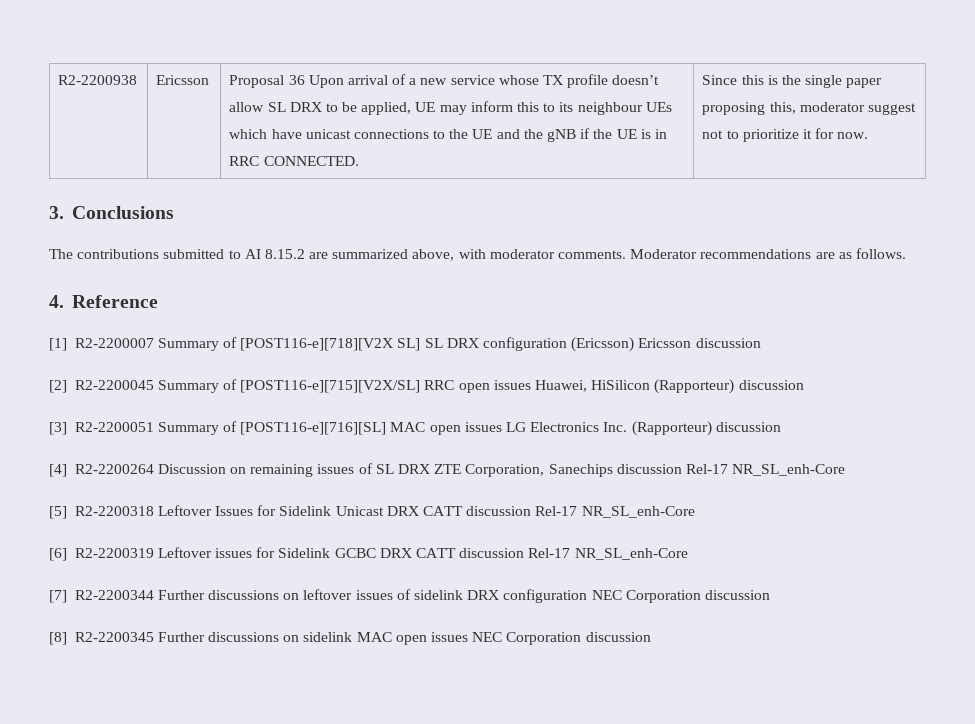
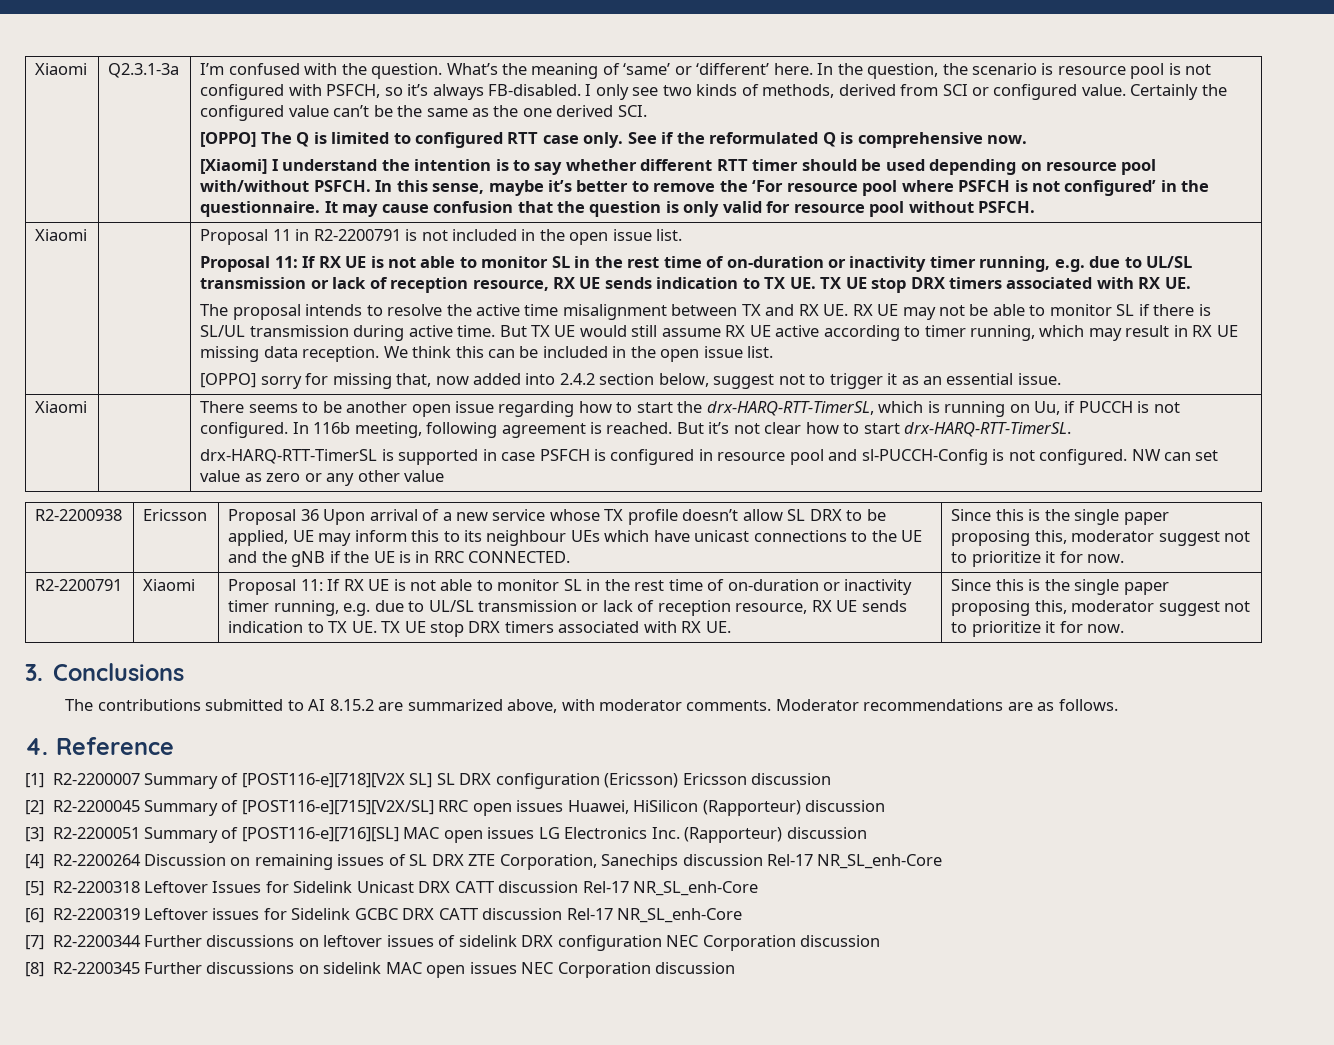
+ Xiaomi | Q2.3.1-3a | I’m confused with the question. What’s the meaning of ‘same’ or ‘different’ here. In the question, the scenario is resource pool is not configured with PSFCH, so it’s always FB-disabled. I only see two kinds of methods, derived from SCI or configured value. Certainly the configured value can’t be the same as the one derived SCI.
+ [OPPO] The Q is limited to configured RTT case only. See if the reformulated Q is comprehensive now.
+ [Xiaomi] I understand the intention is to say whether different RTT timer should be used depending on resource pool with/without PSFCH. In this sense, maybe it’s better to remove the ‘For resource pool where PSFCH is not configured’ in the questionnaire. It may cause confusion that the question is only valid for resource pool without PSFCH.
+ Xiaomi | | Proposal 11 in R2-2200791 is not included in the open issue list.
+ Proposal 11: If RX UE is not able to monitor SL in the rest time of on-duration or inactivity timer running, e.g. due to UL/SL transmission or lack of reception resource, RX UE sends indication to TX UE. TX UE stop DRX timers associated with RX UE.
+ The proposal intends to resolve the active time misalignment between TX and RX UE. RX UE may not be able to monitor SL if there is SL/UL transmission during active time. But TX UE would still assume RX UE active according to timer running, which may result in RX UE missing data reception. We think this can be included in the open issue list.
+ [OPPO] sorry for missing that, now added into 2.4.2 section below, suggest not to trigger it as an essential issue.
+ Xiaomi | | There seems to be another open issue regarding how to start the drx-HARQ-RTT-TimerSL, which is running on Uu, if PUCCH is not configured. In 116b meeting, following agreement is reached. But it’s not clear how to start drx-HARQ-RTT-TimerSL.
+ drx-HARQ-RTT-TimerSL is supported in case PSFCH is configured in resource pool and sl-PUCCH-Config is not configured. NW can set value as zero or any other value
+ R2-2200791 | Xiaomi | Proposal 11: If RX UE is not able to monitor SL in the rest time of on-duration or inactivity timer running, e.g. due to UL/SL transmission or lack of reception resource, RX UE sends indication to TX UE. TX UE stop DRX timers associated with RX UE. | Since this is the single paper proposing this, moderator suggest not to prioritize it for now.

